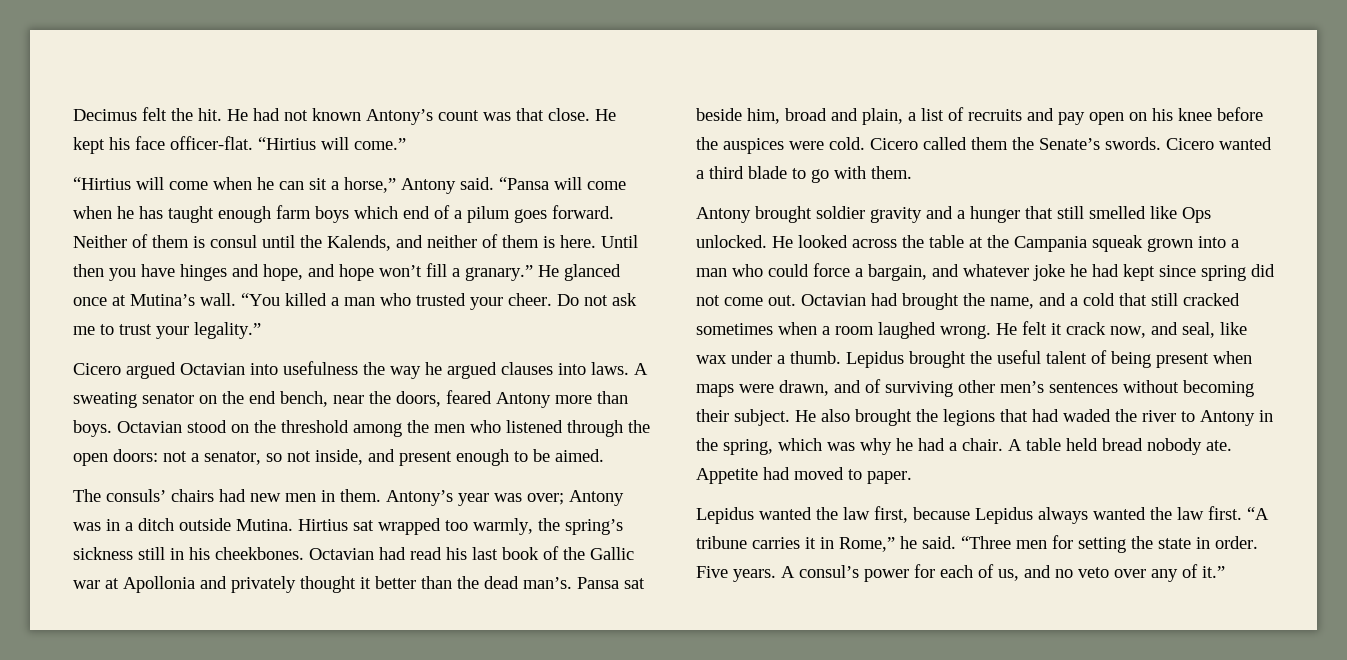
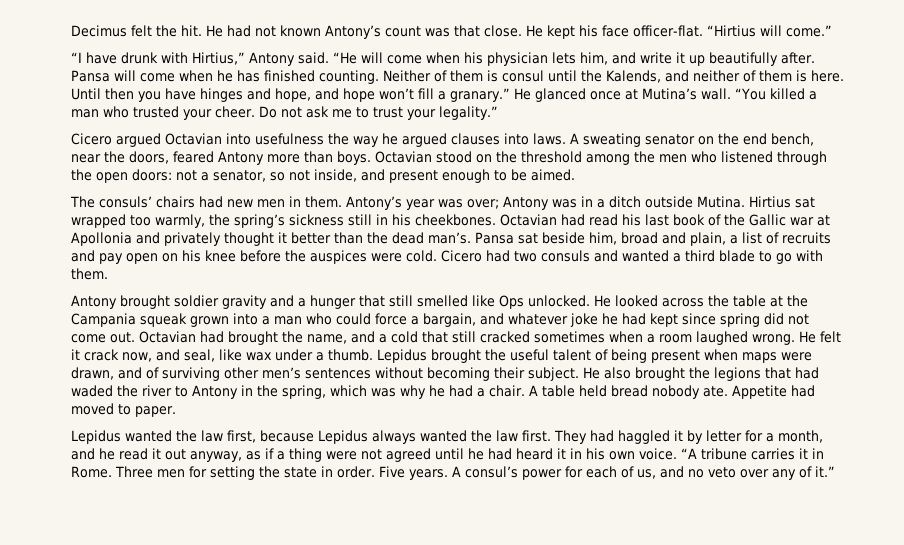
- “Hirtius will come when he can sit a horse,” Antony said. “Pansa will come when he has taught enough farm boys which end of a pilum goes forward.
+ “I have drunk with Hirtius,” Antony said. “He will come when his physician lets him, and write it up beautifully after. Pansa will come when he has finished counting.
- Cicero called them the Senate’s swords. Cicero wanted a third blade to go with them.
+ Cicero had two consuls and wanted a third blade to go with them.
+ They had haggled it by letter for a month, and he read it out anyway, as if a thing were not agreed until he had heard it in his own voice.
- “A tribune carries it in Rome,” he said. “Three men for setting the state in order.
+ “A tribune carries it in Rome. Three men for setting the state in order.

